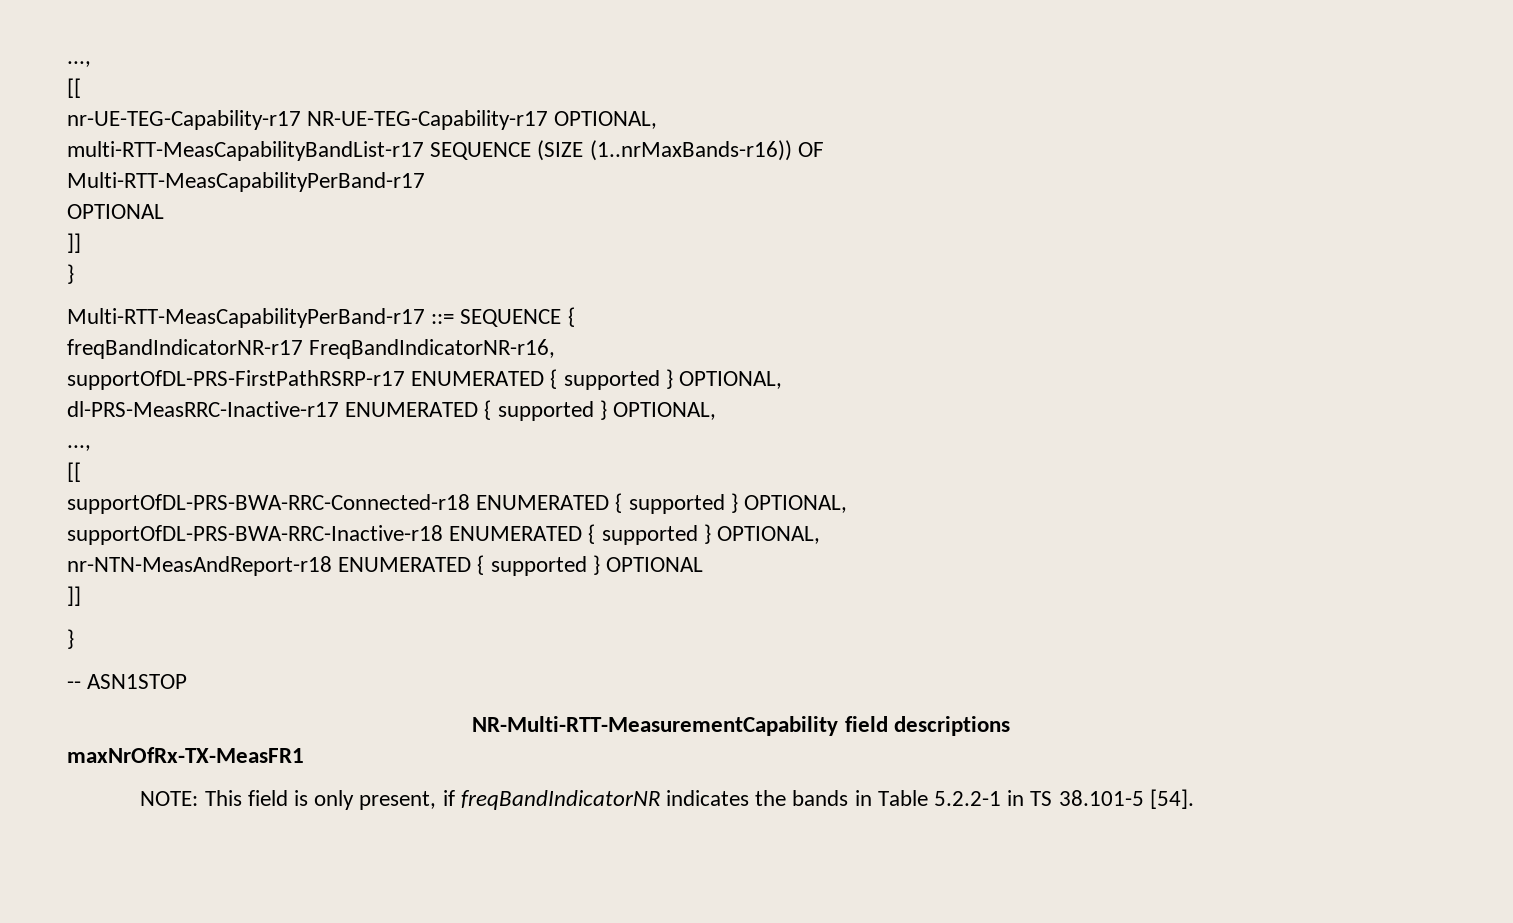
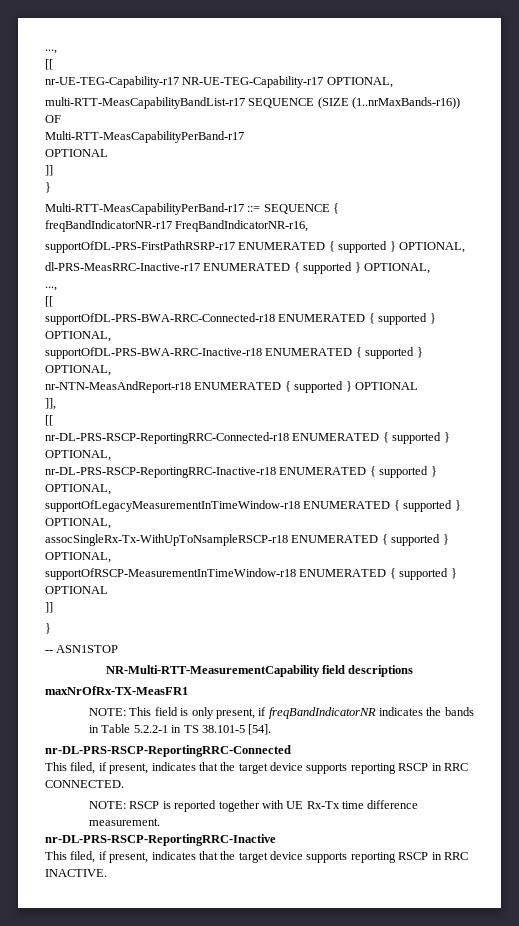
+ ]],
+ [[
+ nr-DL-PRS-RSCP-ReportingRRC-Connected-r18 ENUMERATED { supported } OPTIONAL,
+ nr-DL-PRS-RSCP-ReportingRRC-Inactive-r18 ENUMERATED { supported } OPTIONAL,
+ supportOfLegacyMeasurementInTimeWindow-r18 ENUMERATED { supported } OPTIONAL,
+ assocSingleRx-Tx-WithUpToNsampleRSCP-r18 ENUMERATED { supported } OPTIONAL,
+ supportOfRSCP-MeasurementInTimeWindow-r18 ENUMERATED { supported } OPTIONAL
+ nr-DL-PRS-RSCP-ReportingRRC-Connected
+ This filed, if present, indicates that the target device supports reporting RSCP in RRC CONNECTED.
+ NOTE: RSCP is reported together with UE Rx-Tx time difference measurement.
+ nr-DL-PRS-RSCP-ReportingRRC-Inactive
+ This filed, if present, indicates that the target device supports reporting RSCP in RRC INACTIVE.

